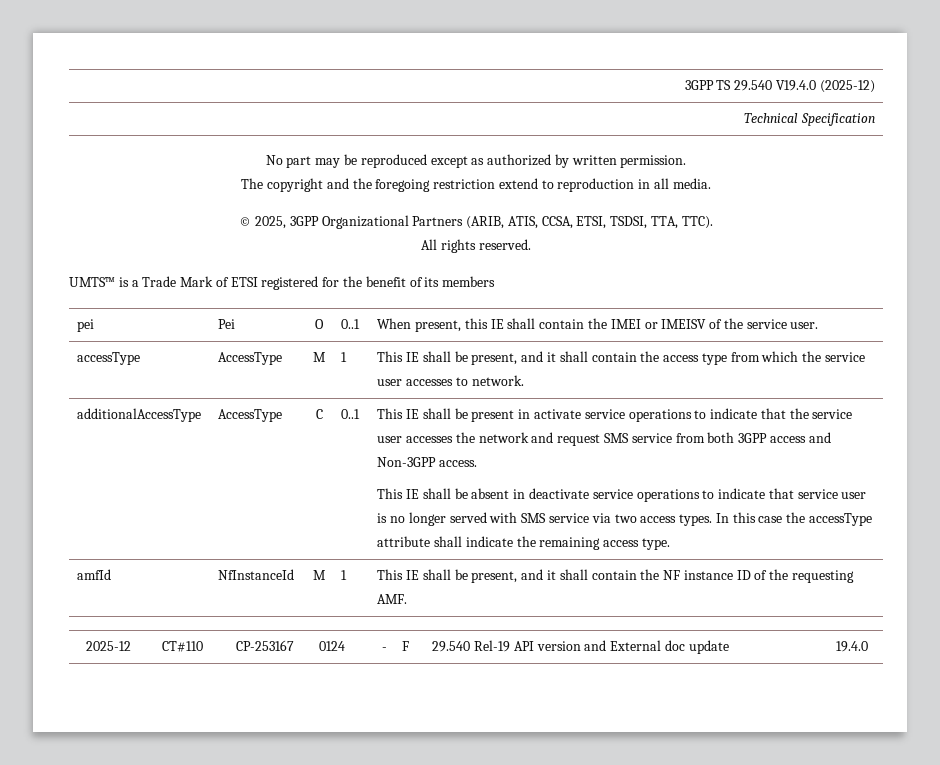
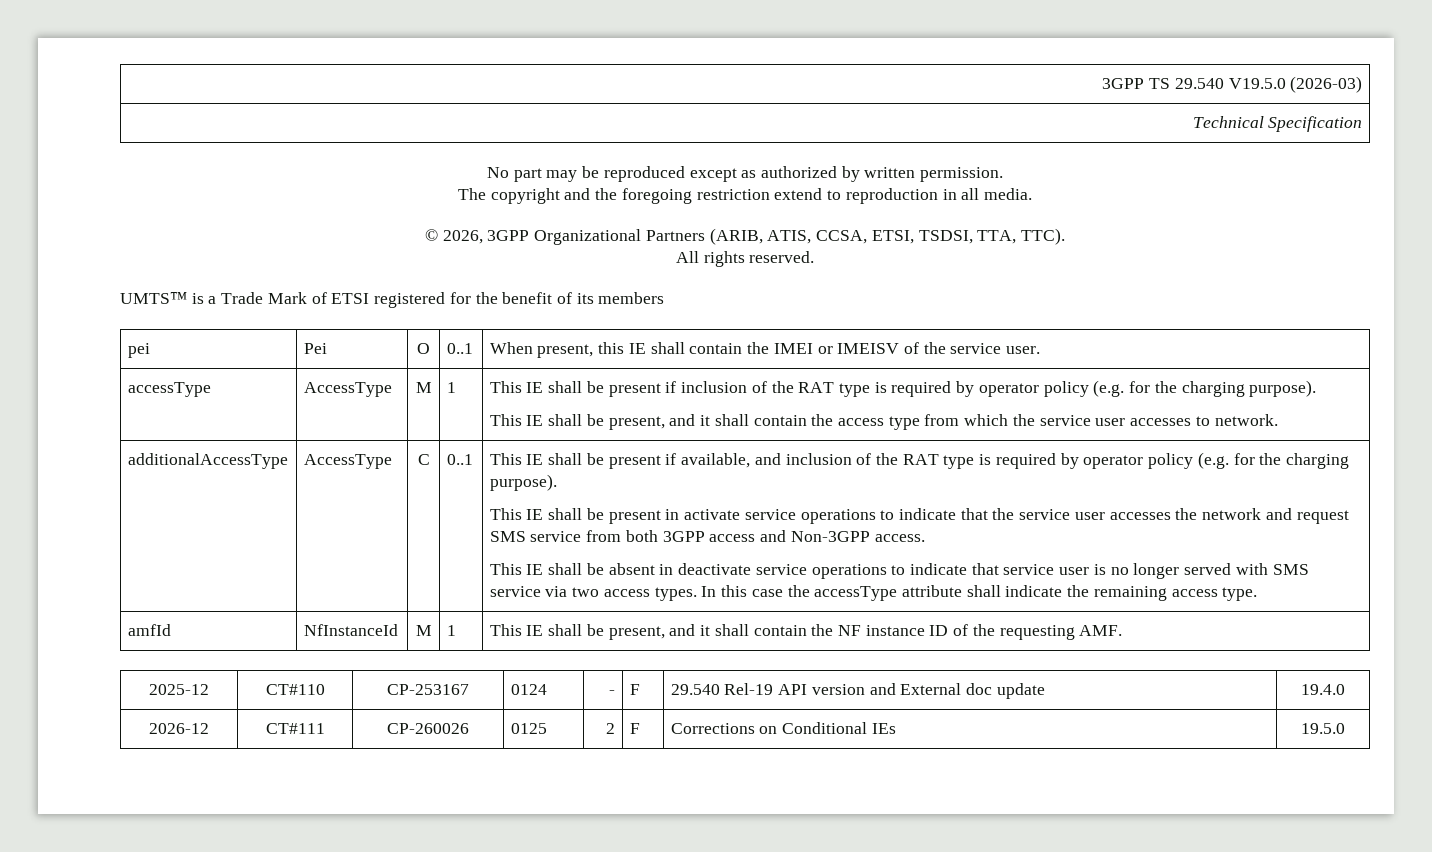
- 3GPP TS 29.540 V19.4.0 (2025-12)
+ 3GPP TS 29.540 V19.5.0 (2026-03)
- © 2025, 3GPP Organizational Partners (ARIB, ATIS, CCSA, ETSI, TSDSI, TTA, TTC).
+ © 2026, 3GPP Organizational Partners (ARIB, ATIS, CCSA, ETSI, TSDSI, TTA, TTC).
+ This IE shall be present if inclusion of the RAT type is required by operator policy (e.g. for the charging purpose).
+ This IE shall be present if available, and inclusion of the RAT type is required by operator policy (e.g. for the charging purpose).
+ 2026-12 | CT#111 | CP-260026 | 0125 | 2 | F | Corrections on Conditional IEs | 19.5.0

